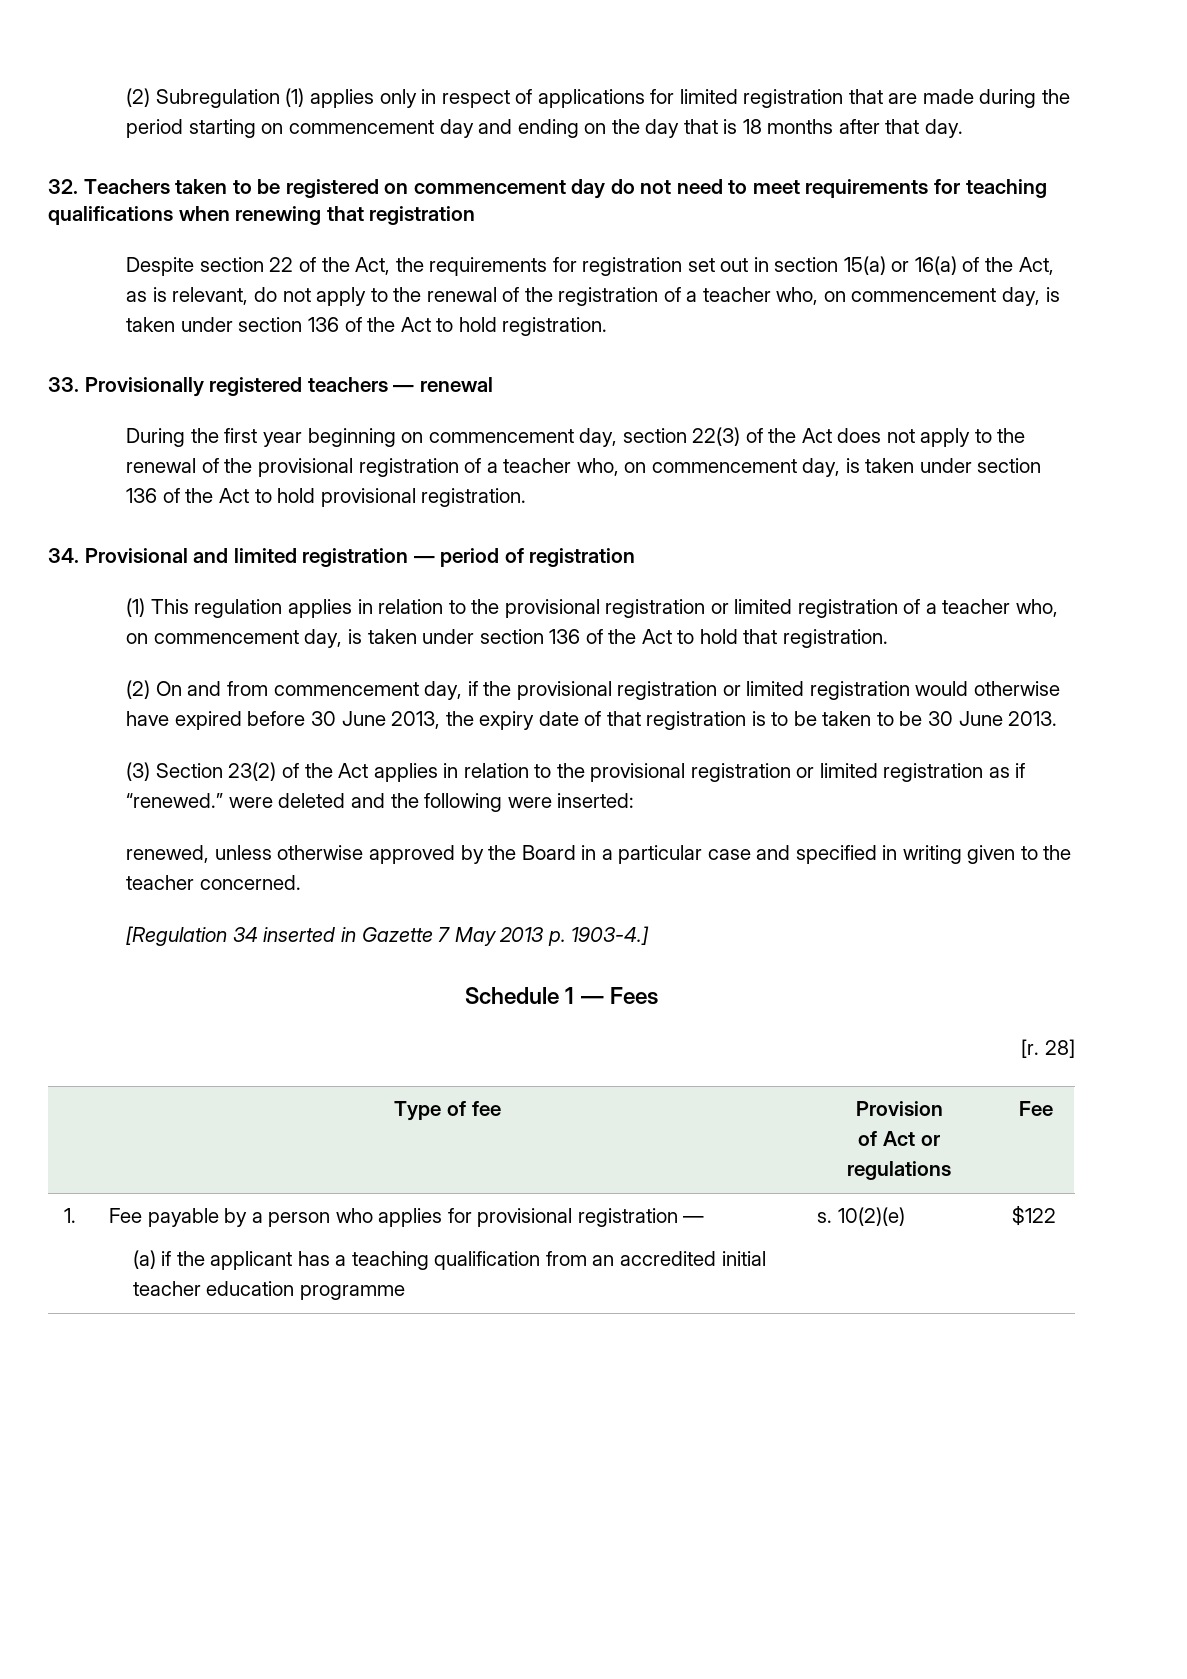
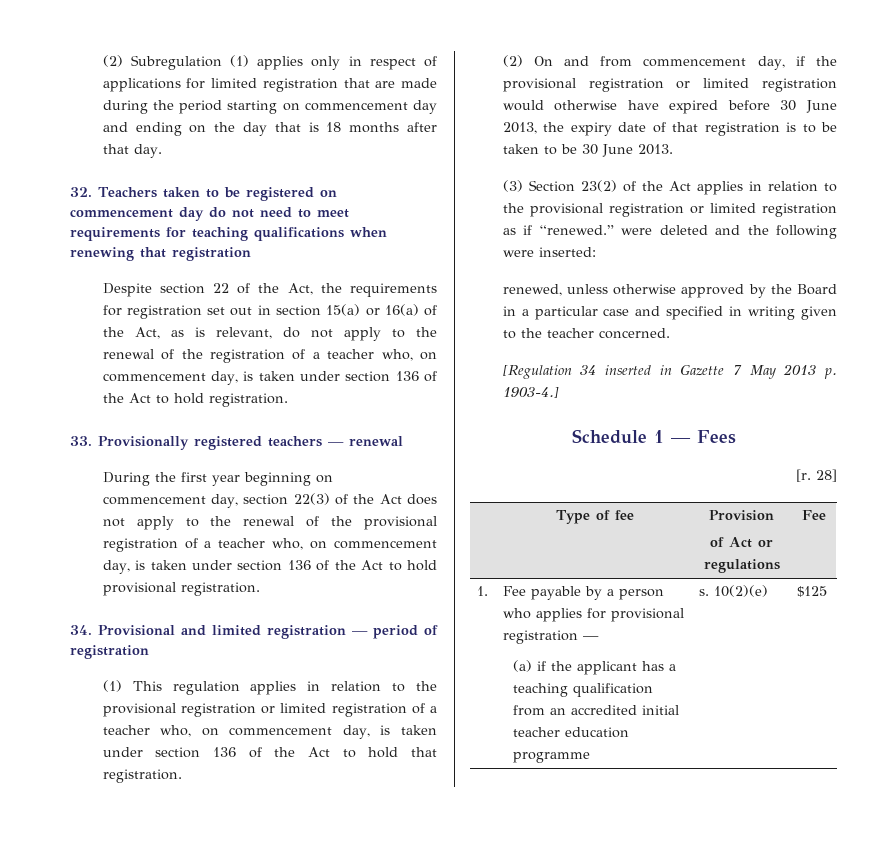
  1. | Fee payable by a person who applies for provisional registration —
- (a) if the applicant has a teaching qualification from an accredited initial teacher education programme | s. 10(2)(e) | $122
+ (a) if the applicant has a teaching qualification from an accredited initial teacher education programme | s. 10(2)(e) | $125

